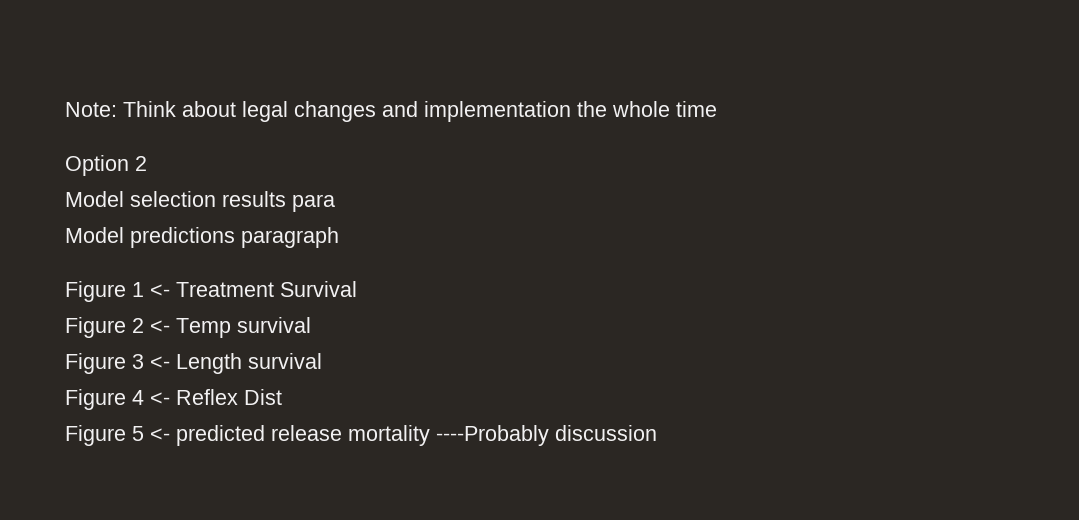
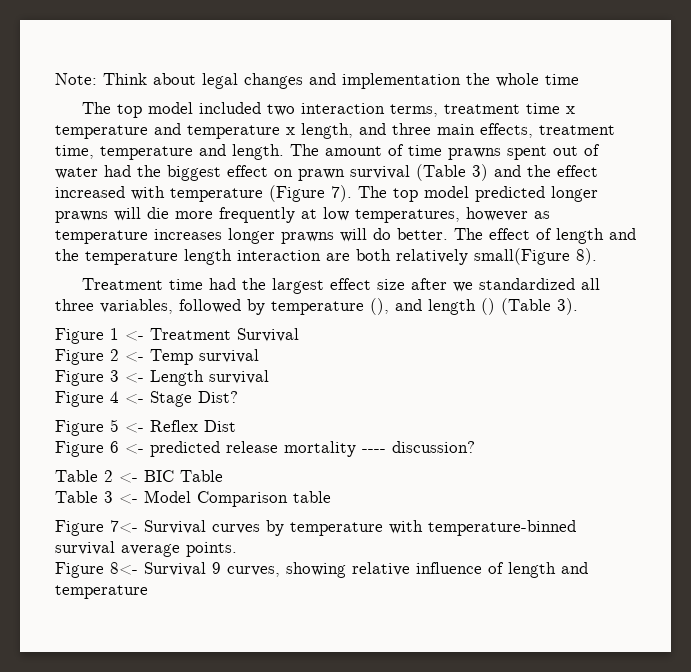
- Option 2
- Model selection results para
- Model predictions paragraph
+ The top model included two interaction terms, treatment time x temperature and temperature x length, and three main effects, treatment time, temperature and length. The amount of time prawns spent out of water had the biggest effect on prawn survival (Table 3) and the effect increased with temperature (Figure 7). The top model predicted longer prawns will die more frequently at low temperatures, however as temperature increases longer prawns will do better. The effect of length and the temperature length interaction are both relatively small(Figure 8).
+ Treatment time had the largest effect size after we standardized all three variables, followed by temperature (), and length () (Table 3).
- Figure 4 <- Reflex Dist
+ Figure 4 <- Stage Dist?
+ Figure 5 <- Reflex Dist
- Figure 5 <- predicted release mortality ----Probably discussion
+ Figure 6 <- predicted release mortality ---- discussion?
+ Table 2 <- BIC Table
+ Table 3 <- Model Comparison table
+ Figure 7<- Survival curves by temperature with temperature-binned survival average points.
+ Figure 8<- Survival 9 curves, showing relative influence of length and temperature

